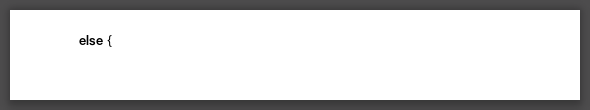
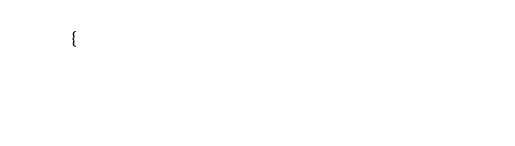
- else {
+ {

